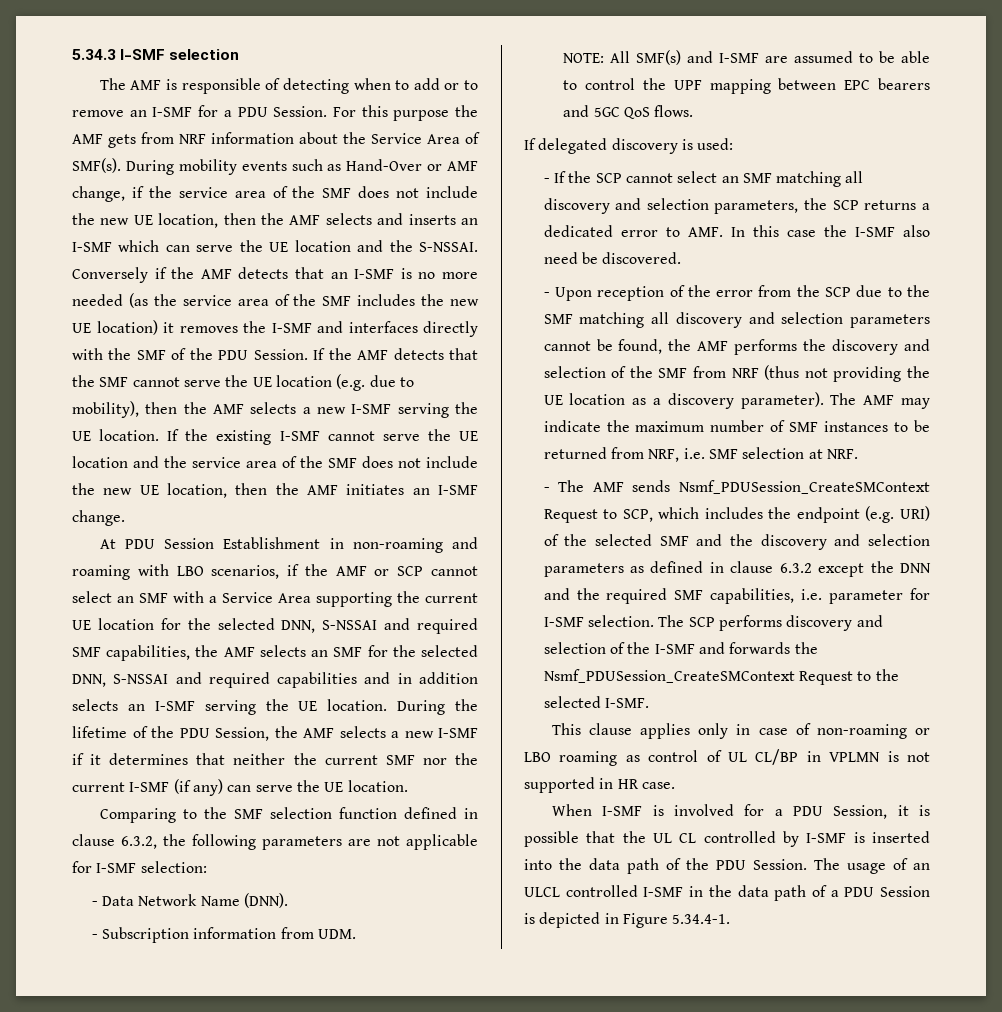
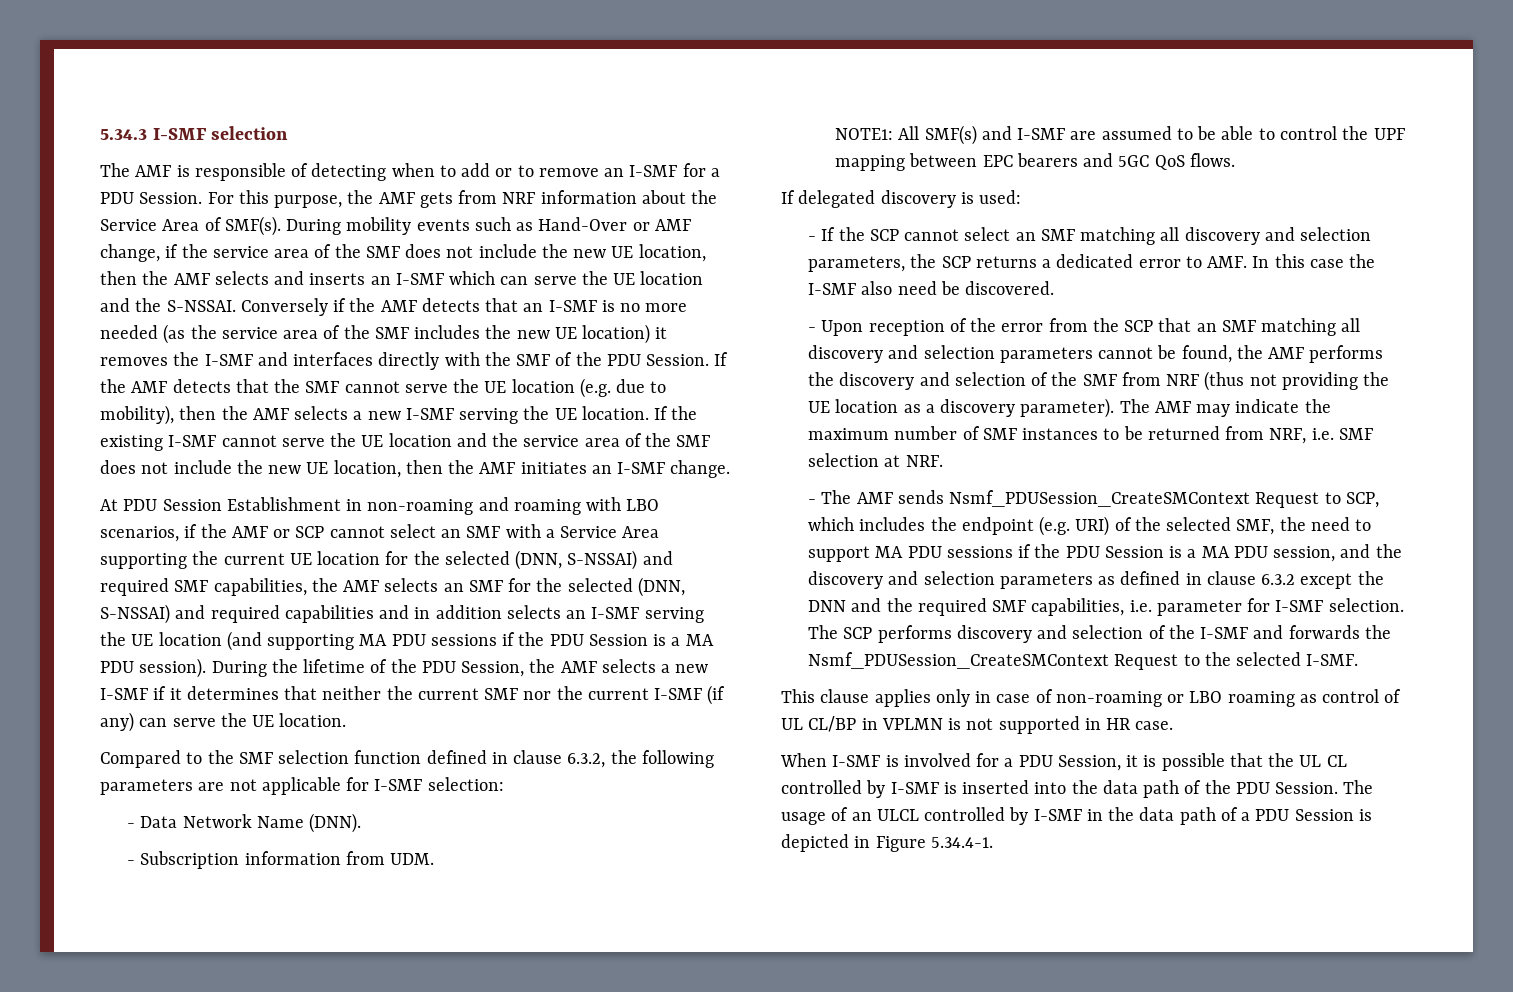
- For this purpose the AMF gets from NRF information about the Service Area of SMF(s).
+ For this purpose, the AMF gets from NRF information about the Service Area of SMF(s).
- At PDU Session Establishment in non-roaming and roaming with LBO scenarios, if the AMF or SCP cannot select an SMF with a Service Area supporting the current UE location for the selected DNN, S-NSSAI and required SMF capabilities, the AMF selects an SMF for the selected DNN, S-NSSAI and required capabilities and in addition selects an I-SMF serving the UE location.
+ At PDU Session Establishment in non-roaming and roaming with LBO scenarios, if the AMF or SCP cannot select an SMF with a Service Area supporting the current UE location for the selected (DNN, S-NSSAI) and required SMF capabilities, the AMF selects an SMF for the selected (DNN, S-NSSAI) and required capabilities and in addition selects an I-SMF serving the UE location (and supporting MA PDU sessions if the PDU Session is a MA PDU session).
- Comparing to the SMF selection function defined in clause 6.3.2, the following parameters are not applicable for I-SMF selection:
+ Compared to the SMF selection function defined in clause 6.3.2, the following parameters are not applicable for I-SMF selection:
- NOTE: All SMF(s) and I-SMF are assumed to be able to control the UPF mapping between EPC bearers and 5GC QoS flows.
+ NOTE1: All SMF(s) and I-SMF are assumed to be able to control the UPF mapping between EPC bearers and 5GC QoS flows.
- - Upon reception of the error from the SCP due to the SMF matching all discovery and selection parameters cannot be found, the AMF performs the discovery and selection of the SMF from NRF (thus not providing the UE location as a discovery parameter).
+ - Upon reception of the error from the SCP that an SMF matching all discovery and selection parameters cannot be found, the AMF performs the discovery and selection of the SMF from NRF (thus not providing the UE location as a discovery parameter).
- - The AMF sends Nsmf_PDUSession_CreateSMContext Request to SCP, which includes the endpoint (e.g. URI) of the selected SMF and the discovery and selection parameters as defined in clause 6.3.2 except the DNN and the required SMF capabilities, i.e. parameter for I-SMF selection.
+ - The AMF sends Nsmf_PDUSession_CreateSMContext Request to SCP, which includes the endpoint (e.g. URI) of the selected SMF, the need to support MA PDU sessions if the PDU Session is a MA PDU session, and the discovery and selection parameters as defined in clause 6.3.2 except the DNN and the required SMF capabilities, i.e. parameter for I-SMF selection.
- The usage of an ULCL controlled I-SMF in the data path of a PDU Session is depicted in Figure 5.34.4-1.
+ The usage of an ULCL controlled by I-SMF in the data path of a PDU Session is depicted in Figure 5.34.4-1.

